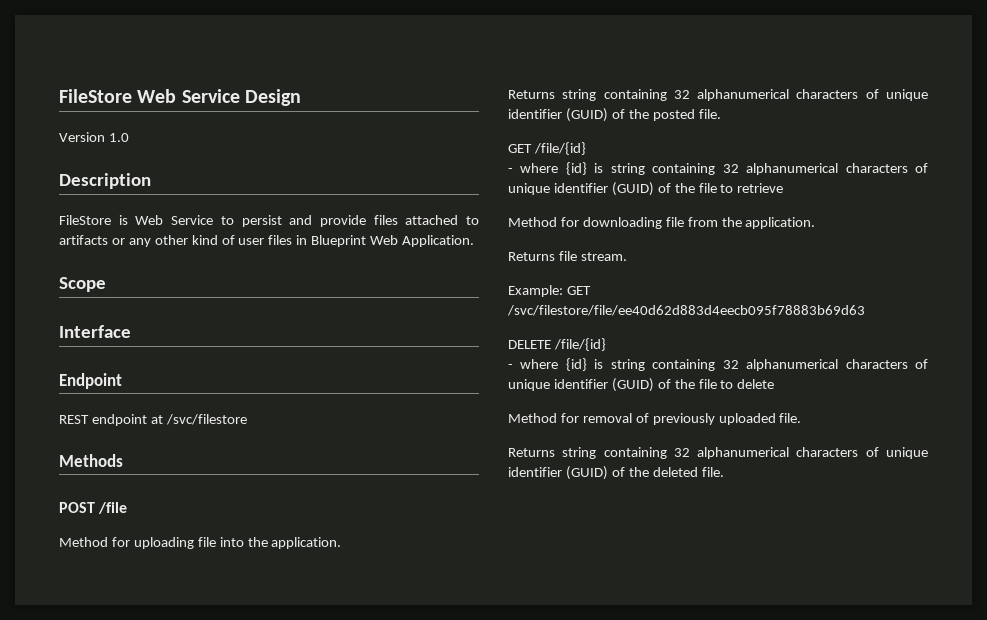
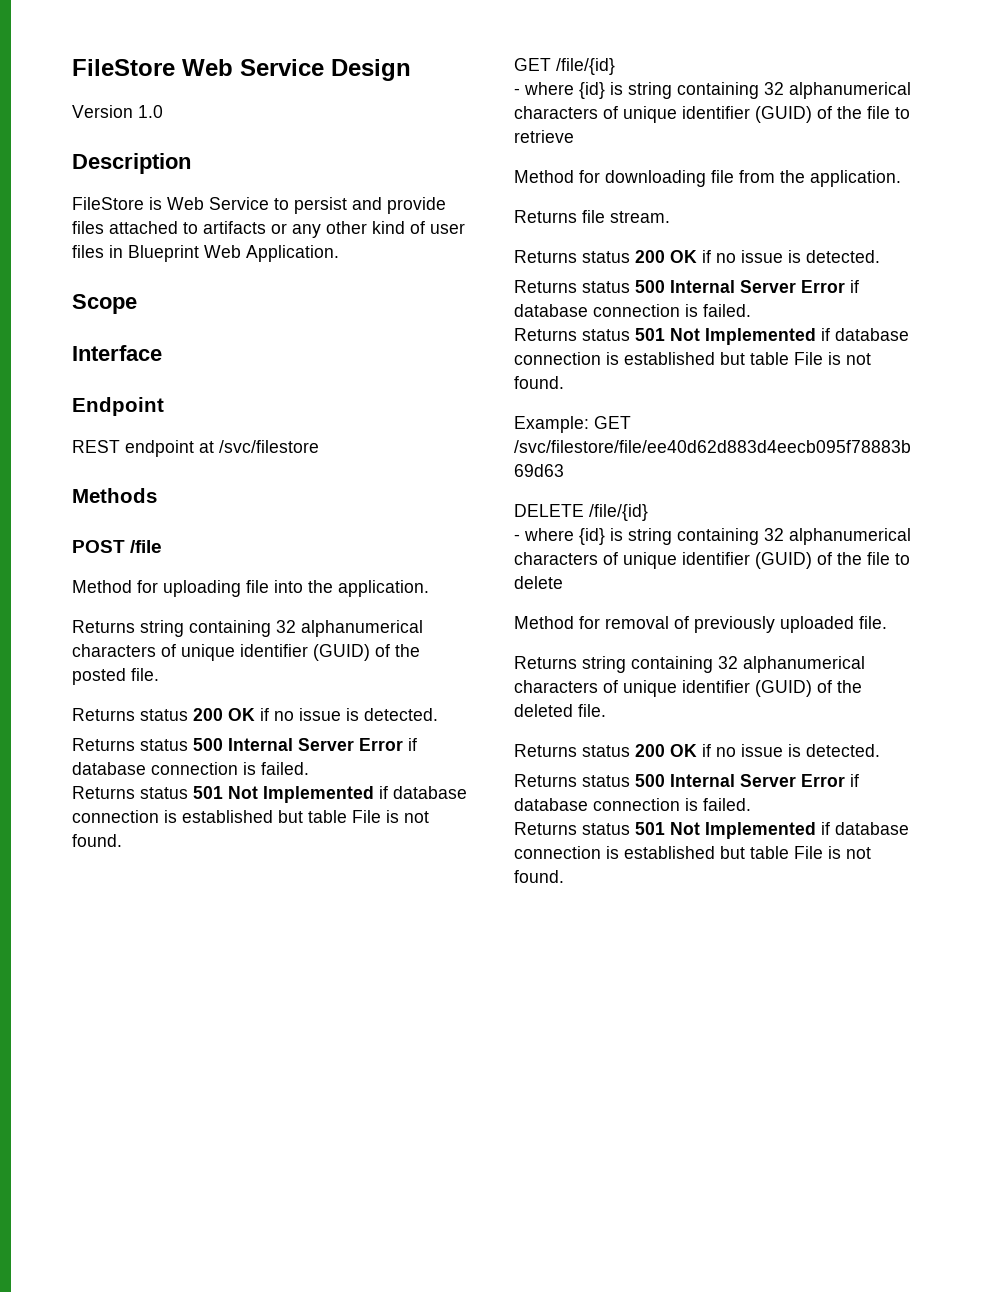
  Returns string containing 32 alphanumerical characters of unique identifier (GUID) of the posted file.
+ Returns status 200 OK if no issue is detected.
+ Returns status 500 Internal Server Error if database connection is failed.
+ Returns status 501 Not Implemented if database connection is established but table File is not found.
  Returns file stream.
+ Returns status 200 OK if no issue is detected.
+ Returns status 500 Internal Server Error if database connection is failed.
+ Returns status 501 Not Implemented if database connection is established but table File is not found.
  Returns string containing 32 alphanumerical characters of unique identifier (GUID) of the deleted file.
+ Returns status 200 OK if no issue is detected.
+ Returns status 500 Internal Server Error if database connection is failed.
+ Returns status 501 Not Implemented if database connection is established but table File is not found.

